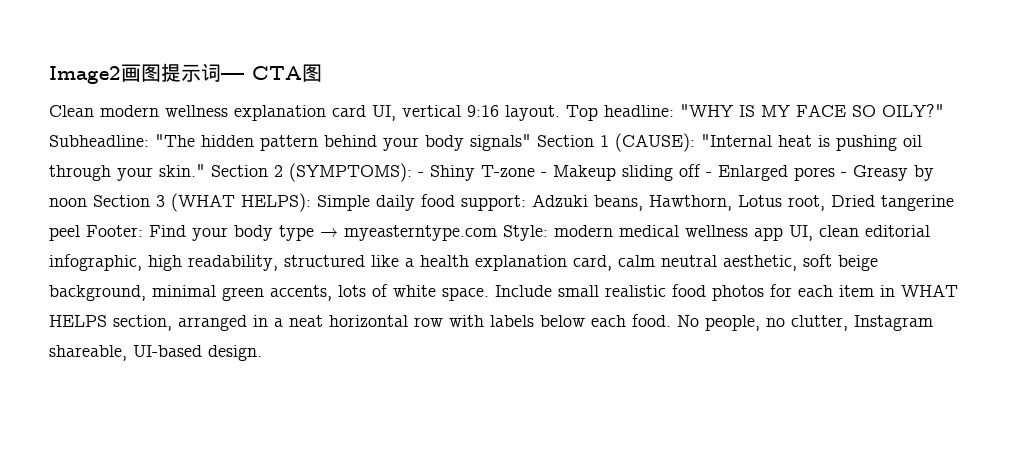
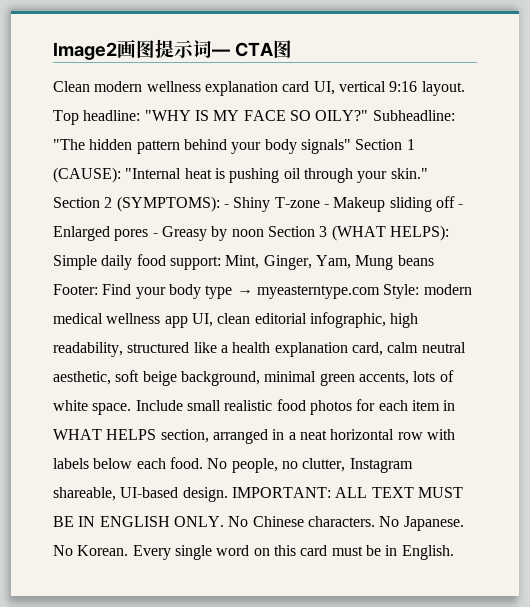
- Adzuki beans, Hawthorn, Lotus root, Dried tangerine peel Footer:
+ Mint, Ginger, Yam, Mung beans Footer:
+ IMPORTANT: ALL TEXT MUST BE IN ENGLISH ONLY. No Chinese characters. No Japanese. No Korean. Every single word on this card must be in English.

